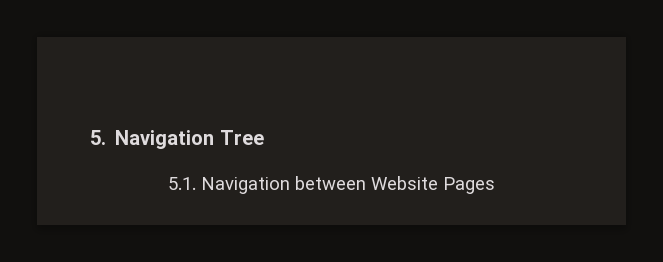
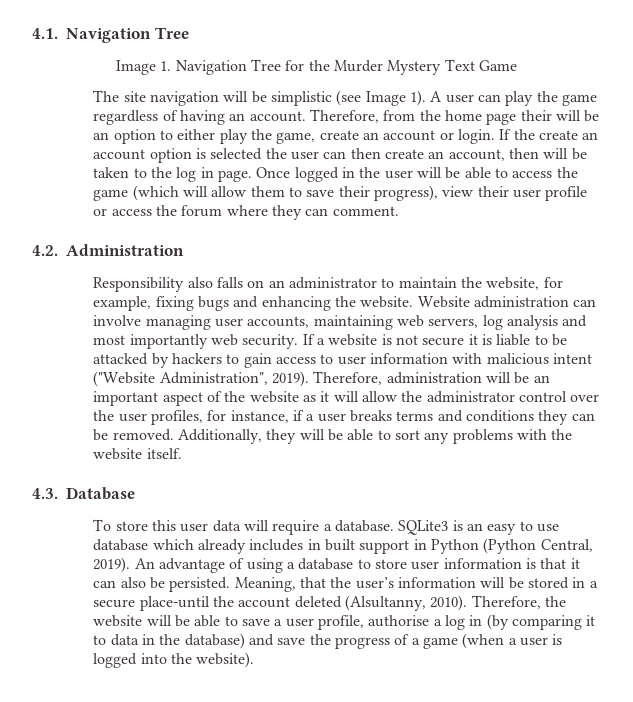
- 5. Navigation Tree
+ 4.1. Navigation Tree
- 5.1. Navigation between Website Pages
+ Image 1. Navigation Tree for the Murder Mystery Text Game
+ The site navigation will be simplistic (see Image 1). A user can play the game regardless of having an account. Therefore, from the home page their will be an option to either play the game, create an account or login. If the create an account option is selected the user can then create an account, then will be taken to the log in page. Once logged in the user will be able to access the game (which will allow them to save their progress), view their user profile or access the forum where they can comment.
+ 4.2. Administration
+ Responsibility also falls on an administrator to maintain the website, for example, fixing bugs and enhancing the website. Website administration can involve managing user accounts, maintaining web servers, log analysis and most importantly web security. If a website is not secure it is liable to be attacked by hackers to gain access to user information with malicious intent ("Website Administration", 2019). Therefore, administration will be an important aspect of the website as it will allow the administrator control over the user profiles, for instance, if a user breaks terms and conditions they can be removed. Additionally, they will be able to sort any problems with the website itself.
+ 4.3. Database
+ To store this user data will require a database. SQLite3 is an easy to use database which already includes in built support in Python (Python Central, 2019). An advantage of using a database to store user information is that it can also be persisted. Meaning, that the user’s information will be stored in a secure place-until the account deleted (Alsultanny, 2010). Therefore, the website will be able to save a user profile, authorise a log in (by comparing it to data in the database) and save the progress of a game (when a user is logged into the website).

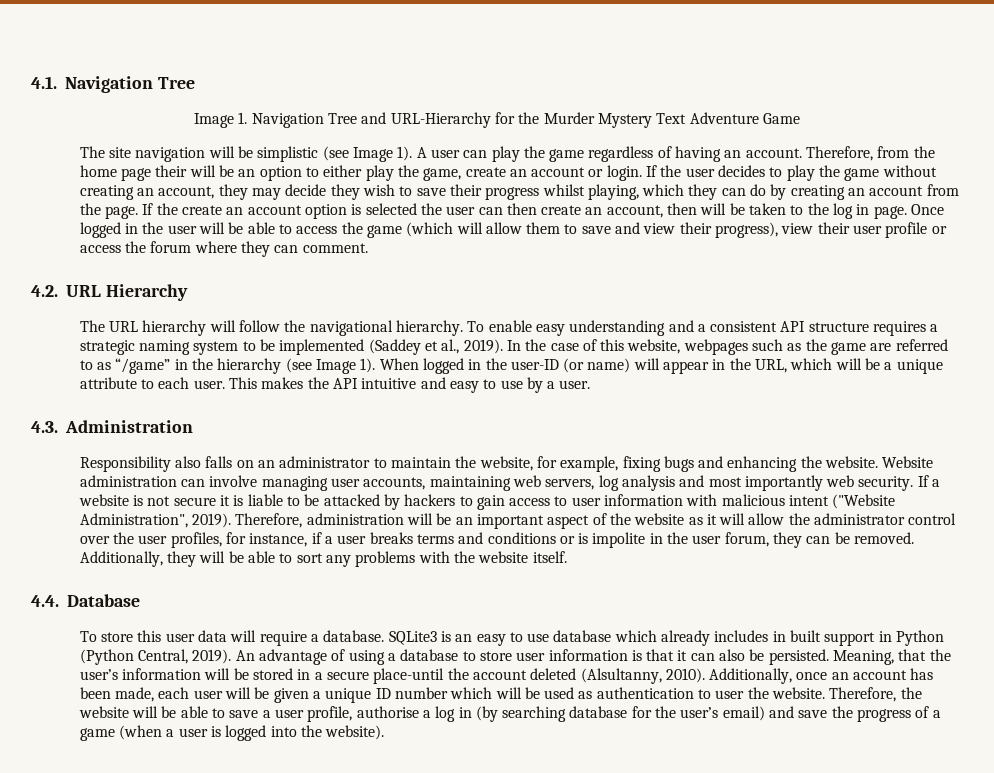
- Image 1. Navigation Tree for the Murder Mystery Text Game
+ Image 1. Navigation Tree and URL-Hierarchy for the Murder Mystery Text Adventure Game
- If the create an account option is selected the user can then create an account, then will be taken to the log in page.
+ If the user decides to play the game without creating an account, they may decide they wish to save their progress whilst playing, which they can do by creating an account from the page. If the create an account option is selected the user can then create an account, then will be taken to the log in page.
- Once logged in the user will be able to access the game (which will allow them to save their progress), view their user profile or access the forum where they can comment.
+ Once logged in the user will be able to access the game (which will allow them to save and view their progress), view their user profile or access the forum where they can comment.
- 4.2. Administration
+ 4.2. URL Hierarchy
+ The URL hierarchy will follow the navigational hierarchy. To enable easy understanding and a consistent API structure requires a strategic naming system to be implemented (Saddey et al., 2019). In the case of this website, webpages such as the game are referred to as “/game” in the hierarchy (see Image 1). When logged in the user-ID (or name) will appear in the URL, which will be a unique attribute to each user. This makes the API intuitive and easy to use by a user.
+ 4.3. Administration
- Therefore, administration will be an important aspect of the website as it will allow the administrator control over the user profiles, for instance, if a user breaks terms and conditions they can be removed.
+ Therefore, administration will be an important aspect of the website as it will allow the administrator control over the user profiles, for instance, if a user breaks terms and conditions or is impolite in the user forum, they can be removed.
- 4.3. Database
+ 4.4. Database
+ Additionally, once an account has been made, each user will be given a unique ID number which will be used as authentication to user the website.
- Therefore, the website will be able to save a user profile, authorise a log in (by comparing it to data in the database) and save the progress of a game (when a user is logged into the website).
+ Therefore, the website will be able to save a user profile, authorise a log in (by searching database for the user’s email) and save the progress of a game (when a user is logged into the website).

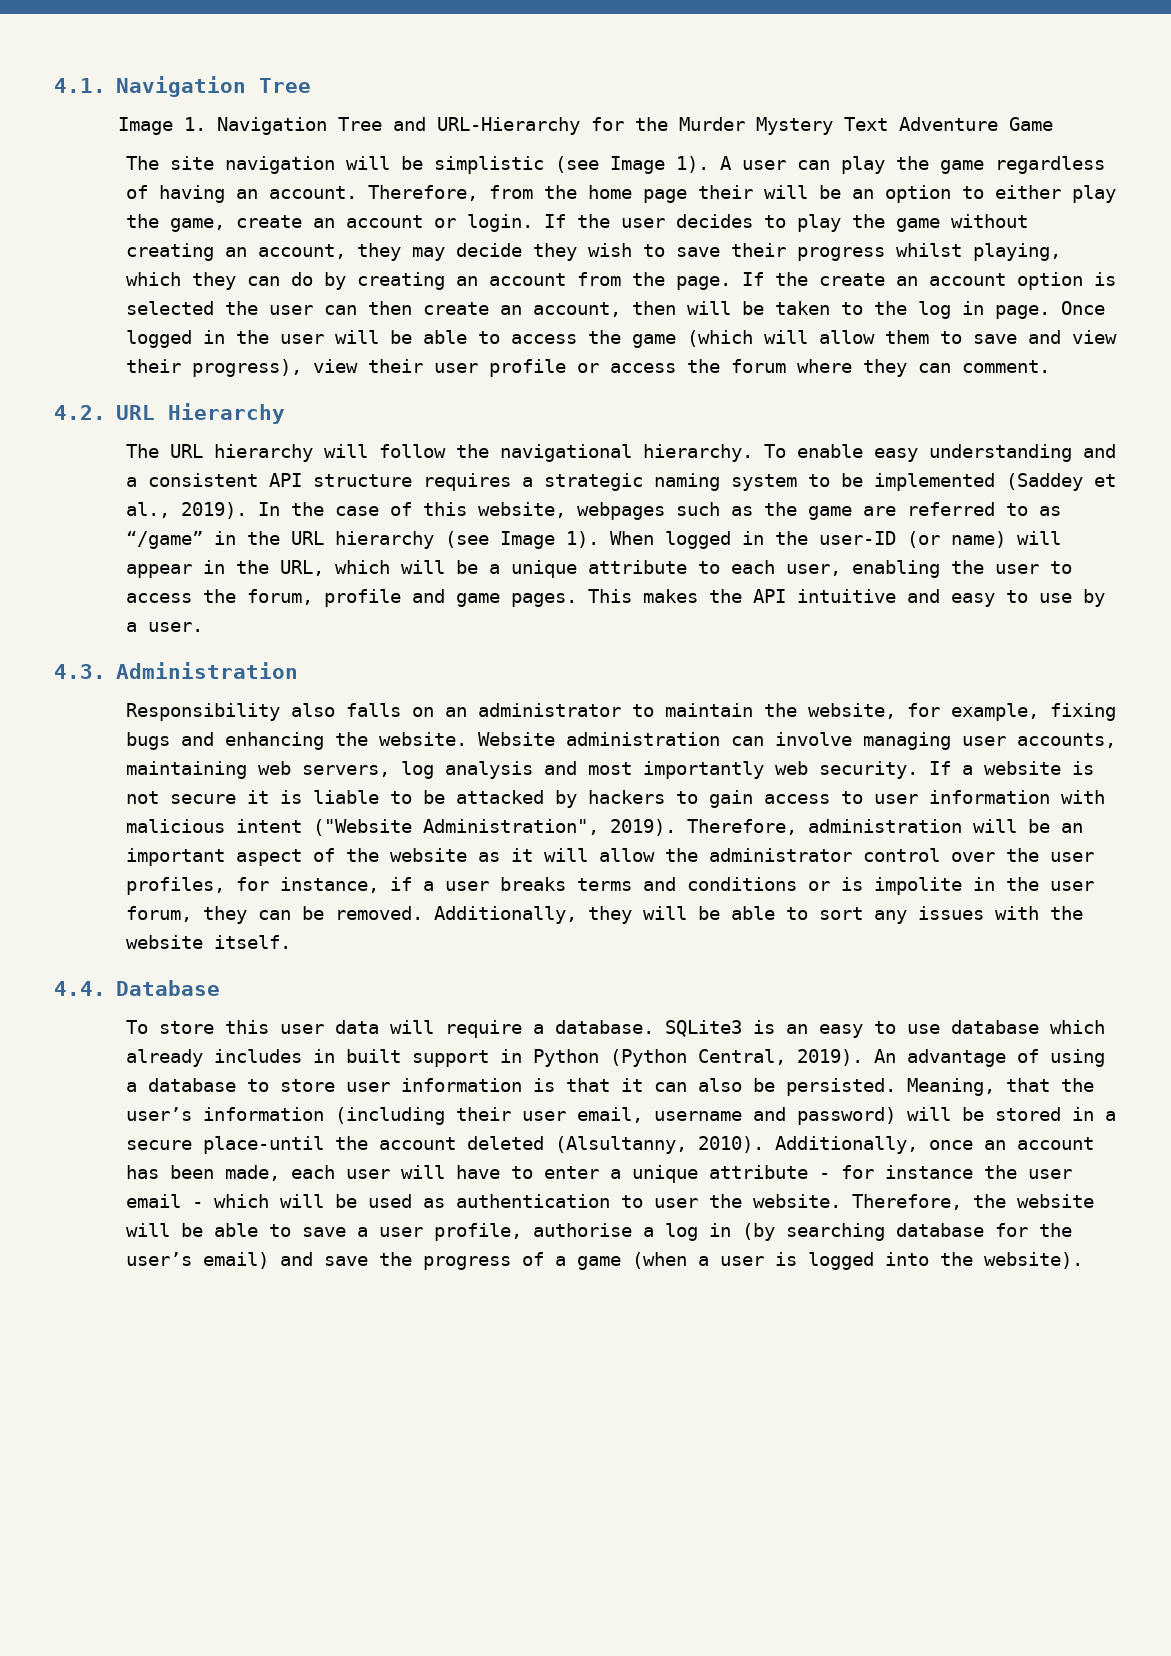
- In the case of this website, webpages such as the game are referred to as “/game” in the hierarchy (see Image 1).
+ In the case of this website, webpages such as the game are referred to as “/game” in the URL hierarchy (see Image 1).
- When logged in the user-ID (or name) will appear in the URL, which will be a unique attribute to each user.
+ When logged in the user-ID (or name) will appear in the URL, which will be a unique attribute to each user, enabling the user to access the forum, profile and game pages.
- Additionally, they will be able to sort any problems with the website itself.
+ Additionally, they will be able to sort any issues with the website itself.
- Meaning, that the user’s information will be stored in a secure place-until the account deleted (Alsultanny, 2010).
+ Meaning, that the user’s information (including their user email, username and password) will be stored in a secure place-until the account deleted (Alsultanny, 2010).
- Additionally, once an account has been made, each user will be given a unique ID number which will be used as authentication to user the website.
+ Additionally, once an account has been made, each user will have to enter a unique attribute - for instance the user email - which will be used as authentication to user the website.

